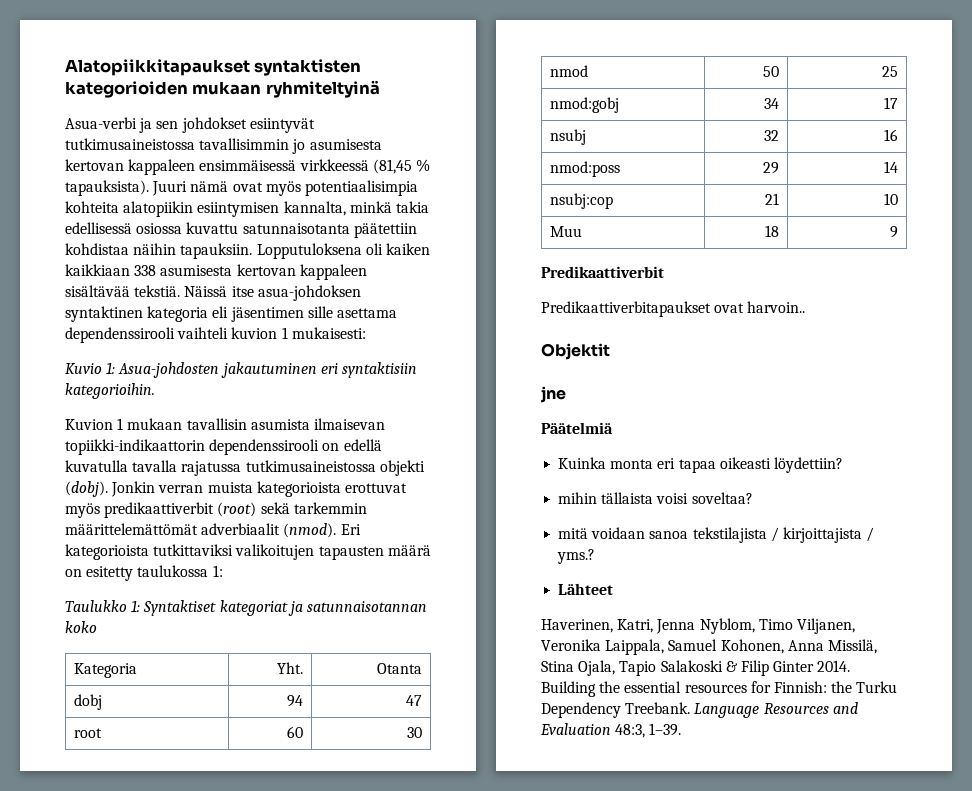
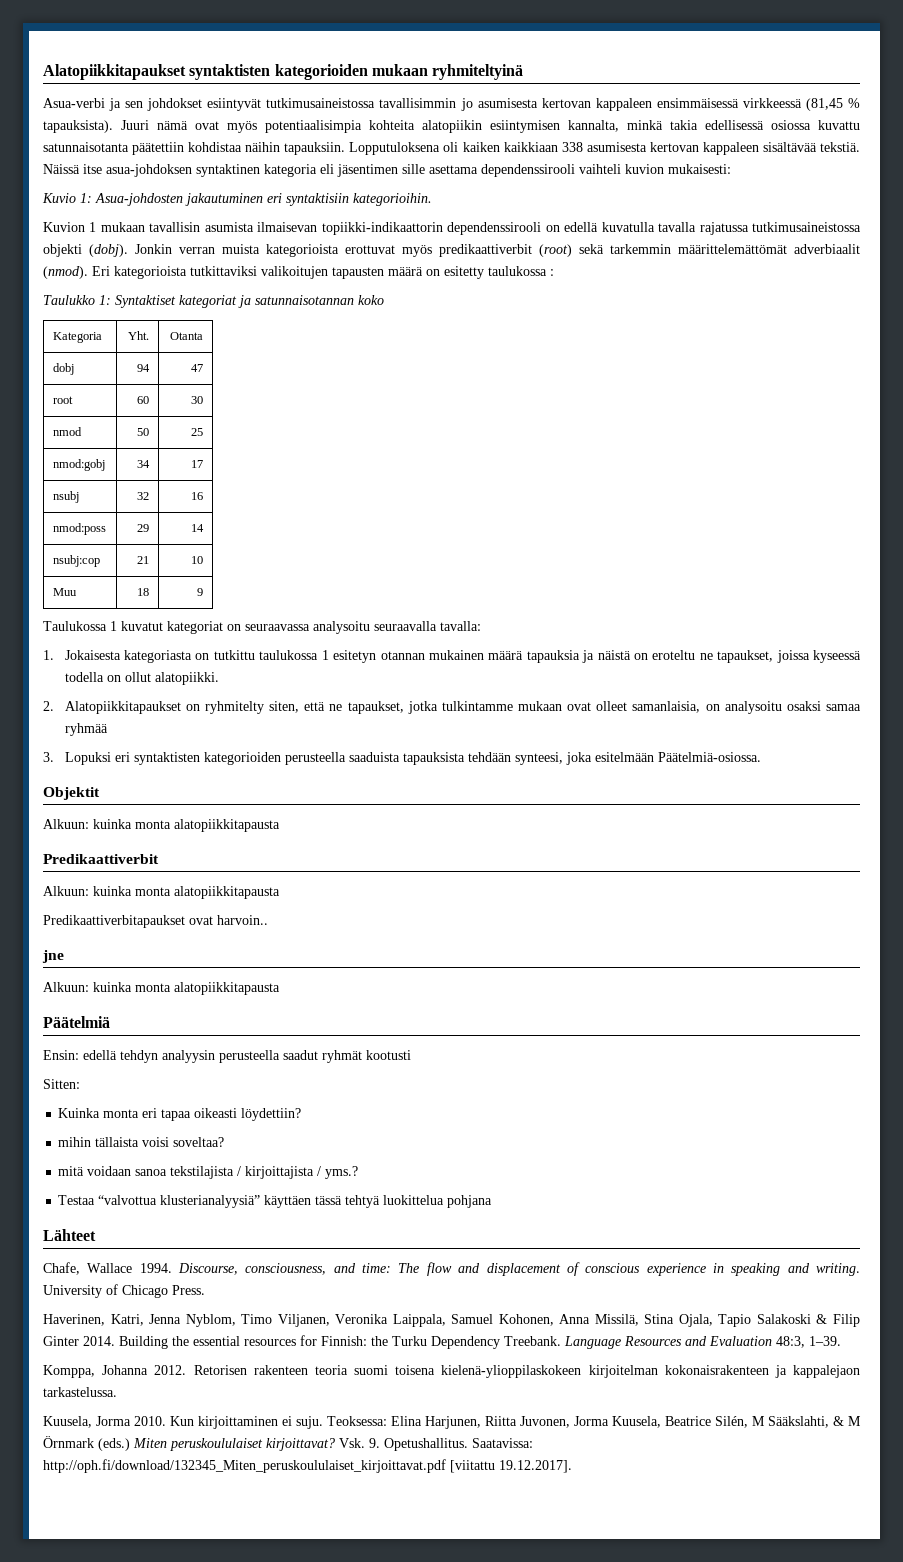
- Näissä itse asua-johdoksen syntaktinen kategoria eli jäsentimen sille asettama dependenssirooli vaihteli kuvion 1 mukaisesti:
+ Näissä itse asua-johdoksen syntaktinen kategoria eli jäsentimen sille asettama dependenssirooli vaihteli kuvion mukaisesti:
- Eri kategorioista tutkittaviksi valikoitujen tapausten määrä on esitetty taulukossa 1:
+ Eri kategorioista tutkittaviksi valikoitujen tapausten määrä on esitetty taulukossa :
+ Taulukossa 1 kuvatut kategoriat on seuraavassa analysoitu seuraavalla tavalla:
+ 1. Jokaisesta kategoriasta on tutkittu taulukossa 1 esitetyn otannan mukainen määrä tapauksia ja näistä on eroteltu ne tapaukset, joissa kyseessä todella on ollut alatopiikki.
+ 2. Alatopiikkitapaukset on ryhmitelty siten, että ne tapaukset, jotka tulkintamme mukaan ovat olleet samanlaisia, on analysoitu osaksi samaa ryhmää
+ 3. Lopuksi eri syntaktisten kategorioiden perusteella saaduista tapauksista tehdään synteesi, joka esitelmään Päätelmiä-osiossa.
+ Objektit
+ Alkuun: kuinka monta alatopiikkitapausta
  Predikaattiverbit
+ Alkuun: kuinka monta alatopiikkitapausta
- Objektit
  jne
+ Alkuun: kuinka monta alatopiikkitapausta
  Päätelmiä
+ Ensin: edellä tehdyn analyysin perusteella saadut ryhmät kootusti
+ Sitten:
+ Testaa “valvottua klusterianalyysiä” käyttäen tässä tehtyä luokittelua pohjana
  Lähteet
+ Chafe, Wallace 1994. Discourse, consciousness, and time: The flow and displacement of conscious experience in speaking and writing. University of Chicago Press.
+ Komppa, Johanna 2012. Retorisen rakenteen teoria suomi toisena kielenä-ylioppilaskokeen kirjoitelman kokonaisrakenteen ja kappalejaon tarkastelussa.
+ Kuusela, Jorma 2010. Kun kirjoittaminen ei suju. Teoksessa: Elina Harjunen, Riitta Juvonen, Jorma Kuusela, Beatrice Silén, M Sääkslahti, & M Örnmark (eds.) Miten peruskoululaiset kirjoittavat? Vsk. 9. Opetushallitus. Saatavissa: http://oph.fi/download/132345_Miten_peruskoululaiset_kirjoittavat.pdf [viitattu 19.12.2017].

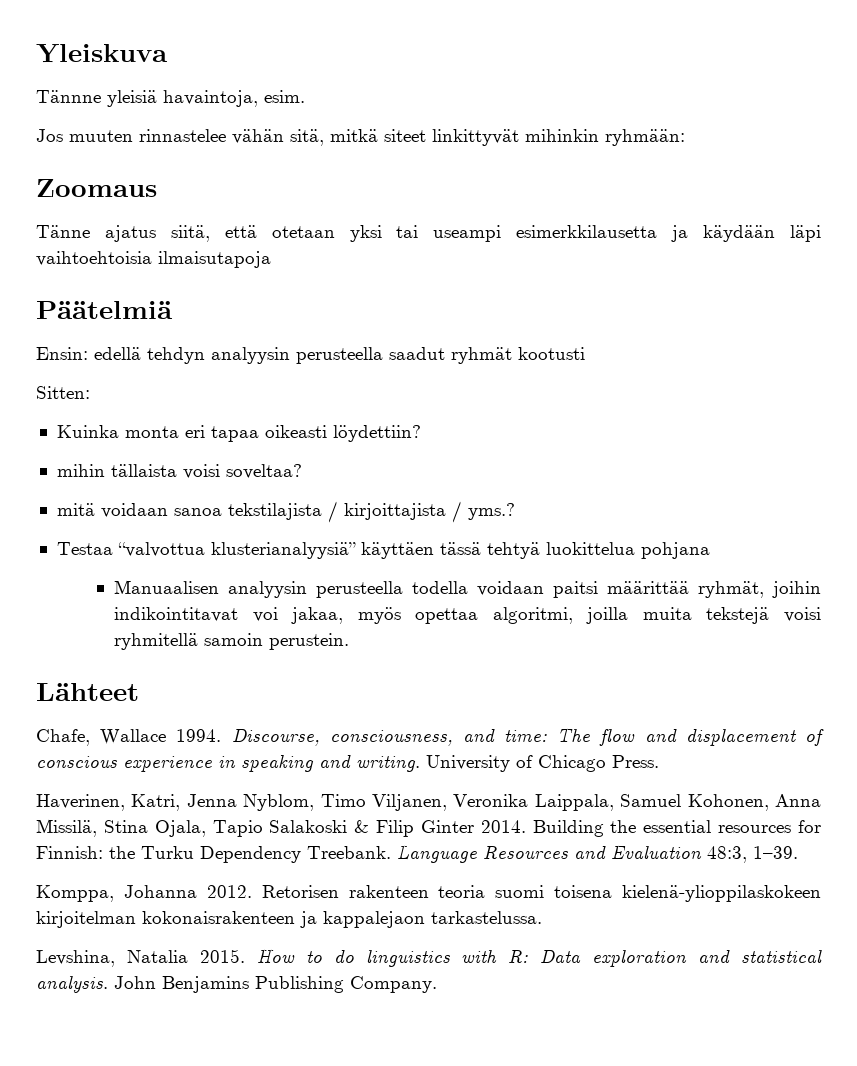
- Alatopiikkitapaukset syntaktisten kategorioiden mukaan ryhmiteltyinä
- Asua-verbi ja sen johdokset esiintyvät tutkimusaineistossa tavallisimmin jo asumisesta kertovan kappaleen ensimmäisessä virkkeessä (81,45 % tapauksista). Juuri nämä ovat myös potentiaalisimpia kohteita alatopiikin esiintymisen kannalta, minkä takia edellisessä osiossa kuvattu satunnaisotanta päätettiin kohdistaa näihin tapauksiin. Lopputuloksena oli kaiken kaikkiaan 338 asumisesta kertovan kappaleen sisältävää tekstiä. Näissä itse asua-johdoksen syntaktinen kategoria eli jäsentimen sille asettama dependenssirooli vaihteli kuvion mukaisesti:
- Kuvio 1: Asua-johdosten jakautuminen eri syntaktisiin kategorioihin.
- Kuvion 1 mukaan tavallisin asumista ilmaisevan topiikki-indikaattorin dependenssirooli on edellä kuvatulla tavalla rajatussa tutkimusaineistossa objekti (dobj). Jonkin verran muista kategorioista erottuvat myös predikaattiverbit (root) sekä tarkemmin määrittelemättömät adverbiaalit (nmod). Eri kategorioista tutkittaviksi valikoitujen tapausten määrä on esitetty taulukossa :
- Taulukko 1: Syntaktiset kategoriat ja satunnaisotannan koko
- Kategoria | Yht. | Otanta
- dobj | 94 | 47
- root | 60 | 30
- nmod | 50 | 25
- nmod:gobj | 34 | 17
- nsubj | 32 | 16
- nmod:poss | 29 | 14
- nsubj:cop | 21 | 10
- Muu | 18 | 9
- Taulukossa 1 kuvatut kategoriat on seuraavassa analysoitu seuraavalla tavalla:
- 1. Jokaisesta kategoriasta on tutkittu taulukossa 1 esitetyn otannan mukainen määrä tapauksia ja näistä on eroteltu ne tapaukset, joissa kyseessä todella on ollut alatopiikki.
- 2. Alatopiikkitapaukset on ryhmitelty siten, että ne tapaukset, jotka tulkintamme mukaan ovat olleet samanlaisia, on analysoitu osaksi samaa ryhmää
- 3. Lopuksi eri syntaktisten kategorioiden perusteella saaduista tapauksista tehdään synteesi, joka esitelmään Päätelmiä-osiossa.
- Objektit
- Alkuun: kuinka monta alatopiikkitapausta
- Predikaattiverbit
- Alkuun: kuinka monta alatopiikkitapausta
- Predikaattiverbitapaukset ovat harvoin..
- jne
- Alkuun: kuinka monta alatopiikkitapausta
+ Yleiskuva
+ Tännne yleisiä havaintoja, esim.
+ Jos muuten rinnastelee vähän sitä, mitkä siteet linkittyvät mihinkin ryhmään:
+ Zoomaus
+ Tänne ajatus siitä, että otetaan yksi tai useampi esimerkkilausetta ja käydään läpi vaihtoehtoisia ilmaisutapoja
+ Manuaalisen analyysin perusteella todella voidaan paitsi määrittää ryhmät, joihin indikointitavat voi jakaa, myös opettaa algoritmi, joilla muita tekstejä voisi ryhmitellä samoin perustein.
- Kuusela, Jorma 2010. Kun kirjoittaminen ei suju. Teoksessa: Elina Harjunen, Riitta Juvonen, Jorma Kuusela, Beatrice Silén, M Sääkslahti, & M Örnmark (eds.) Miten peruskoululaiset kirjoittavat? Vsk. 9. Opetushallitus. Saatavissa: http://oph.fi/download/132345_Miten_peruskoululaiset_kirjoittavat.pdf [viitattu 19.12.2017].
+ Levshina, Natalia 2015. How to do linguistics with R: Data exploration and statistical analysis. John Benjamins Publishing Company.

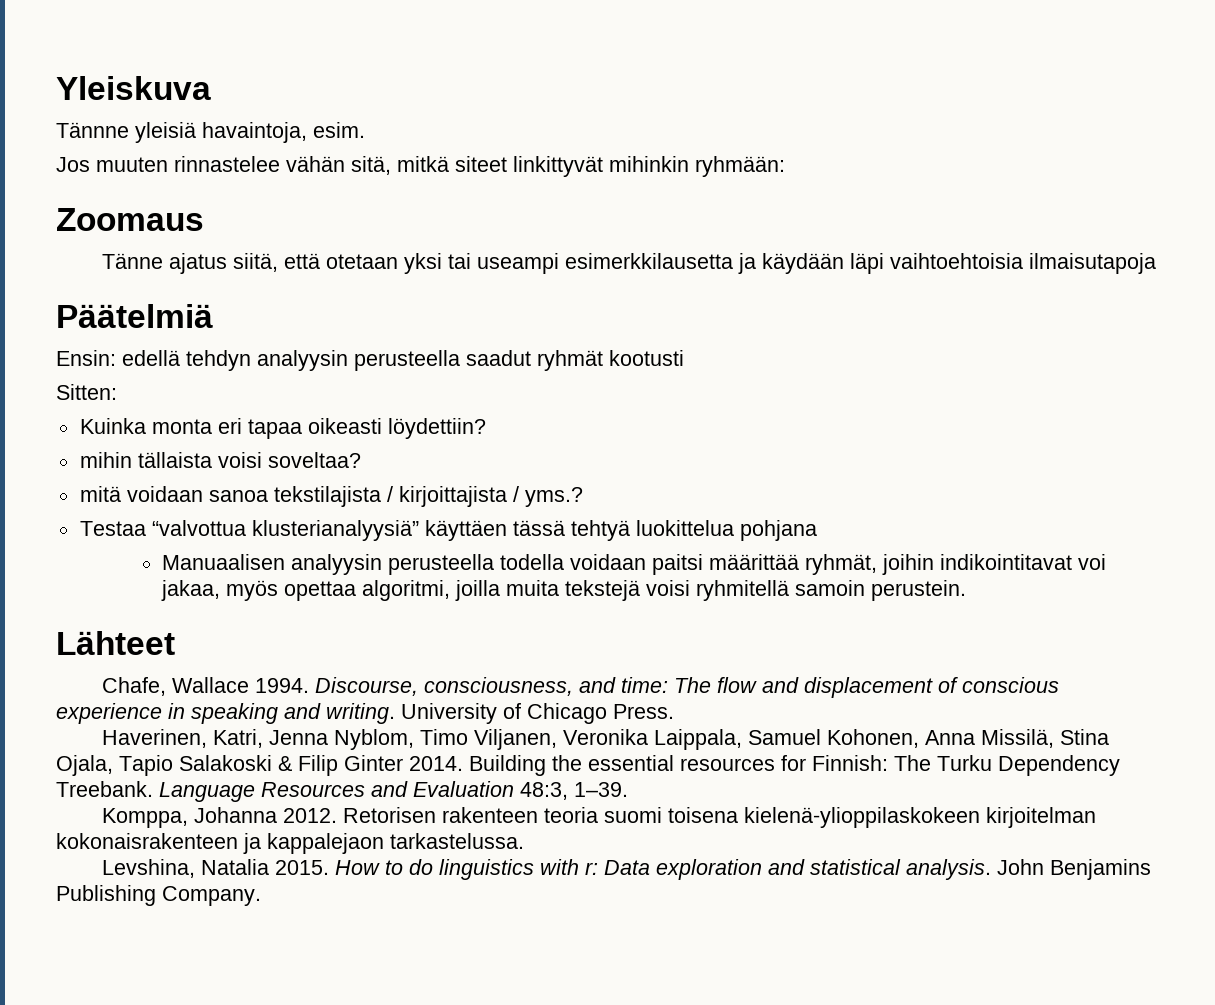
- Building the essential resources for Finnish: the Turku Dependency Treebank.
+ Building the essential resources for Finnish: The Turku Dependency Treebank.
- How to do linguistics with R: Data exploration and statistical analysis.
+ How to do linguistics with r: Data exploration and statistical analysis.

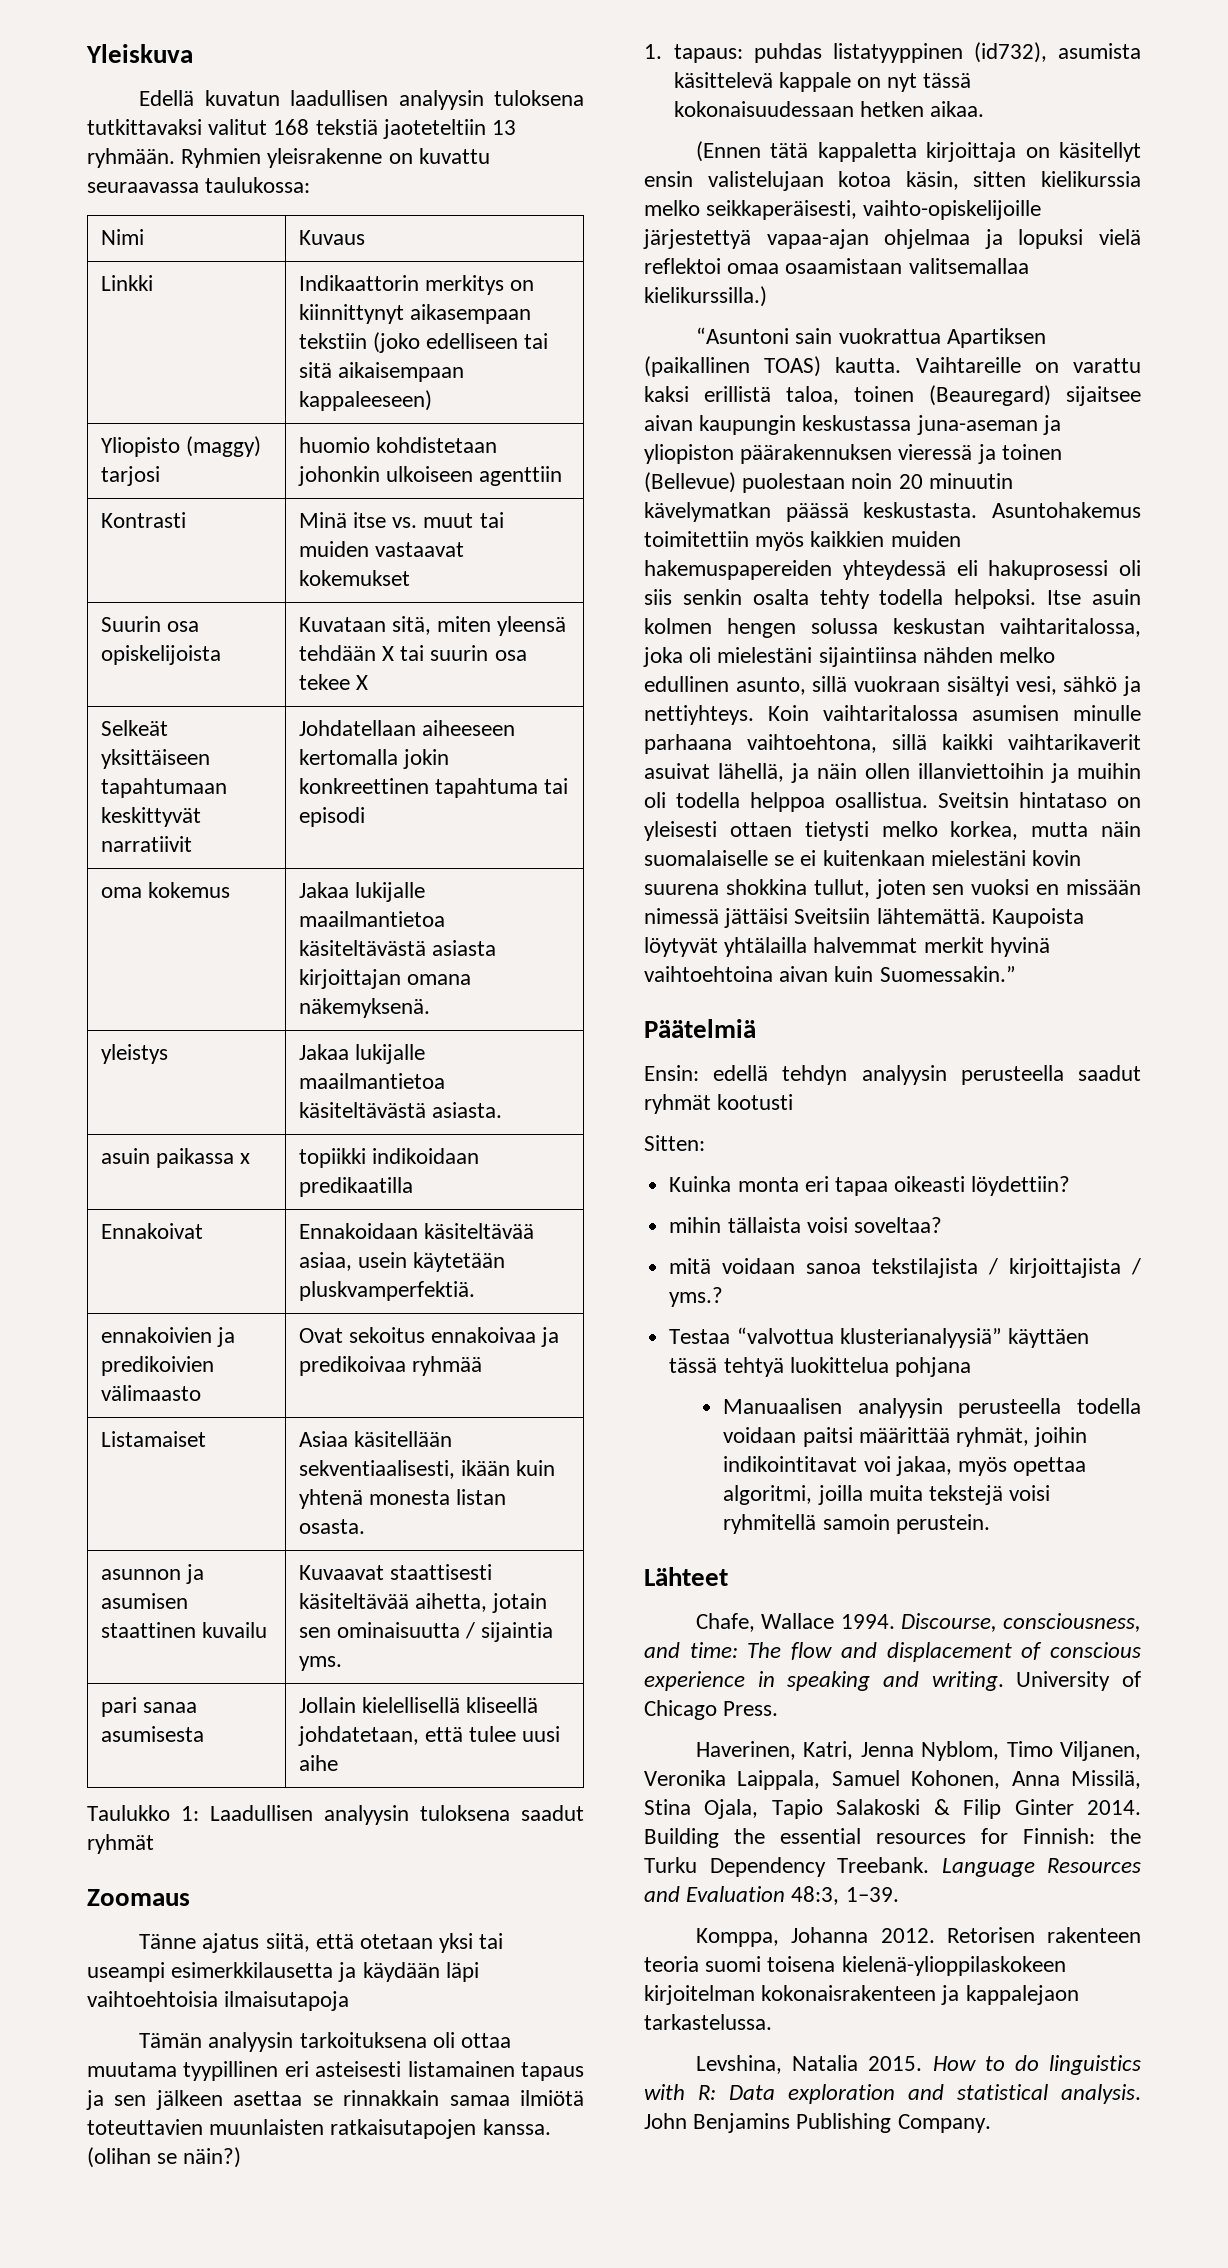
- Tännne yleisiä havaintoja, esim.
- Jos muuten rinnastelee vähän sitä, mitkä siteet linkittyvät mihinkin ryhmään:
+ Edellä kuvatun laadullisen analyysin tuloksena tutkittavaksi valitut 168 tekstiä jaoteteltiin 13 ryhmään. Ryhmien yleisrakenne on kuvattu seuraavassa taulukossa:
+ Nimi | Kuvaus
+ Linkki | Indikaattorin merkitys on kiinnittynyt aikasempaan tekstiin (joko edelliseen tai sitä aikaisempaan kappaleeseen)
+ Yliopisto (maggy) tarjosi | huomio kohdistetaan johonkin ulkoiseen agenttiin
+ Kontrasti | Minä itse vs. muut tai muiden vastaavat kokemukset
+ Suurin osa opiskelijoista | Kuvataan sitä, miten yleensä tehdään X tai suurin osa tekee X
+ Selkeät yksittäiseen tapahtumaan keskittyvät narratiivit | Johdatellaan aiheeseen kertomalla jokin konkreettinen tapahtuma tai episodi
+ oma kokemus | Jakaa lukijalle maailmantietoa käsiteltävästä asiasta kirjoittajan omana näkemyksenä.
+ yleistys | Jakaa lukijalle maailmantietoa käsiteltävästä asiasta.
+ asuin paikassa x | topiikki indikoidaan predikaatilla
+ Ennakoivat | Ennakoidaan käsiteltävää asiaa, usein käytetään pluskvamperfektiä.
+ ennakoivien ja predikoivien välimaasto | Ovat sekoitus ennakoivaa ja predikoivaa ryhmää
+ Listamaiset | Asiaa käsitellään sekventiaalisesti, ikään kuin yhtenä monesta listan osasta.
+ asunnon ja asumisen staattinen kuvailu | Kuvaavat staattisesti käsiteltävää aihetta, jotain sen ominaisuutta / sijaintia yms.
+ pari sanaa asumisesta | Jollain kielellisellä kliseellä johdatetaan, että tulee uusi aihe
+ Taulukko 1: Laadullisen analyysin tuloksena saadut ryhmät
+ Tämän analyysin tarkoituksena oli ottaa muutama tyypillinen eri asteisesti listamainen tapaus ja sen jälkeen asettaa se rinnakkain samaa ilmiötä toteuttavien muunlaisten ratkaisutapojen kanssa. (olihan se näin?)
+ 1. tapaus: puhdas listatyyppinen (id732), asumista käsittelevä kappale on nyt tässä kokonaisuudessaan hetken aikaa.
+ (Ennen tätä kappaletta kirjoittaja on käsitellyt ensin valistelujaan kotoa käsin, sitten kielikurssia melko seikkaperäisesti, vaihto-opiskelijoille järjestettyä vapaa-ajan ohjelmaa ja lopuksi vielä reflektoi omaa osaamistaan valitsemallaa kielikurssilla.)
+ “Asuntoni sain vuokrattua Apartiksen (paikallinen TOAS) kautta. Vaihtareille on varattu kaksi erillistä taloa, toinen (Beauregard) sijaitsee aivan kaupungin keskustassa juna-aseman ja yliopiston päärakennuksen vieressä ja toinen (Bellevue) puolestaan noin 20 minuutin kävelymatkan päässä keskustasta. Asuntohakemus toimitettiin myös kaikkien muiden hakemuspapereiden yhteydessä eli hakuprosessi oli siis senkin osalta tehty todella helpoksi. Itse asuin kolmen hengen solussa keskustan vaihtaritalossa, joka oli mielestäni sijaintiinsa nähden melko edullinen asunto, sillä vuokraan sisältyi vesi, sähkö ja nettiyhteys. Koin vaihtaritalossa asumisen minulle parhaana vaihtoehtona, sillä kaikki vaihtarikaverit asuivat lähellä, ja näin ollen illanviettoihin ja muihin oli todella helppoa osallistua. Sveitsin hintataso on yleisesti ottaen tietysti melko korkea, mutta näin suomalaiselle se ei kuitenkaan mielestäni kovin suurena shokkina tullut, joten sen vuoksi en missään nimessä jättäisi Sveitsiin lähtemättä. Kaupoista löytyvät yhtälailla halvemmat merkit hyvinä vaihtoehtoina aivan kuin Suomessakin.”
- Building the essential resources for Finnish: The Turku Dependency Treebank.
+ Building the essential resources for Finnish: the Turku Dependency Treebank.
- How to do linguistics with r: Data exploration and statistical analysis.
+ How to do linguistics with R: Data exploration and statistical analysis.

